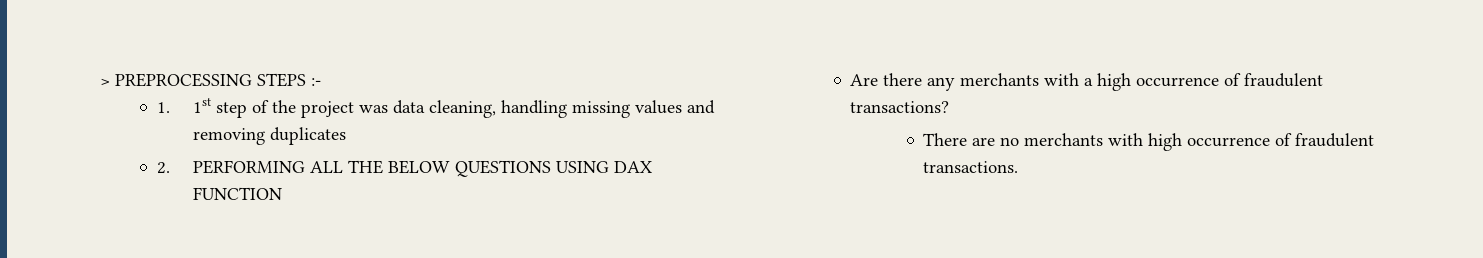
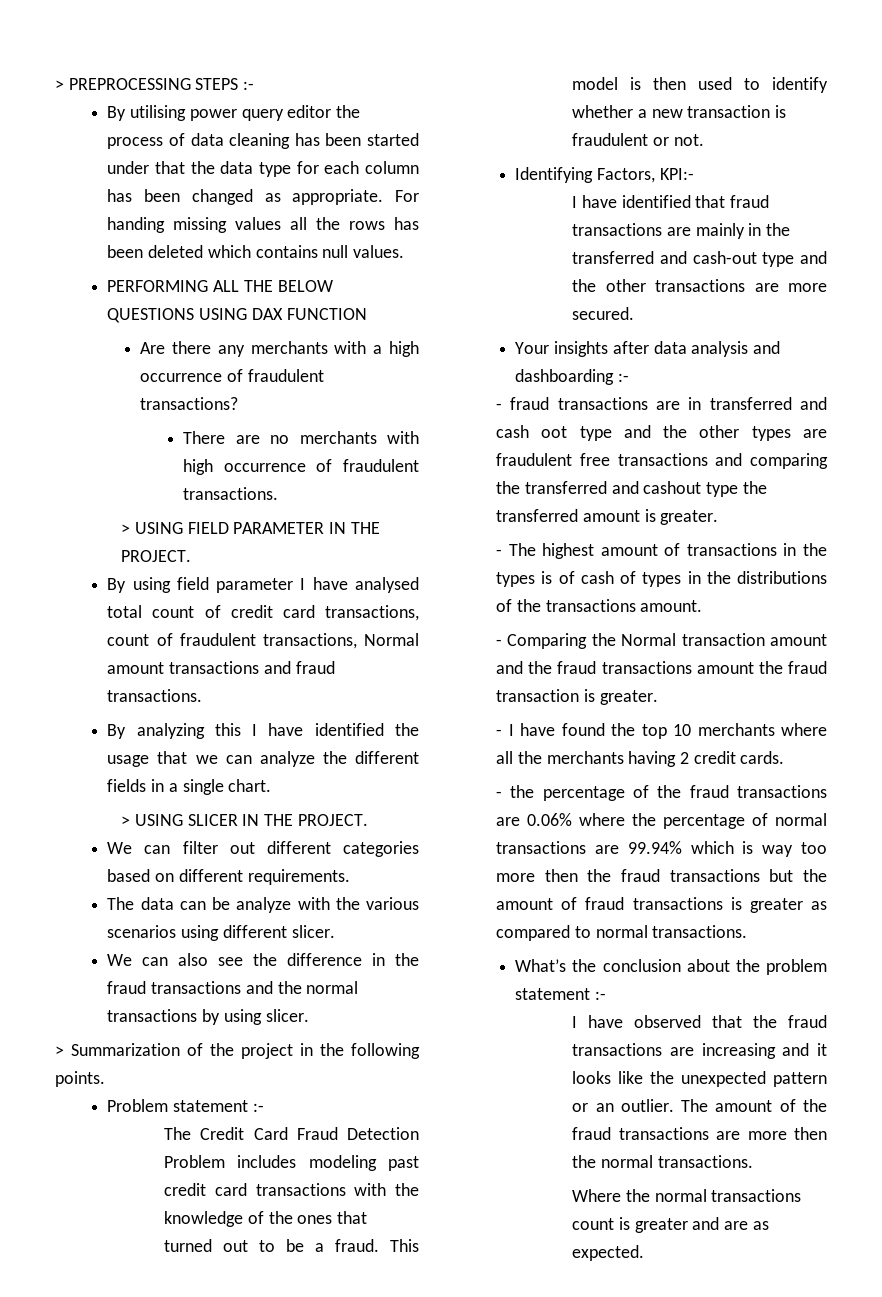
- 1. 1st step of the project was data cleaning, handling missing values and removing duplicates
- 2. PERFORMING ALL THE BELOW QUESTIONS USING DAX FUNCTION
+ By utilising power query editor the process of data cleaning has been started under that the data type for each column has been changed as appropriate. For handing missing values all the rows has been deleted which contains null values.
+ PERFORMING ALL THE BELOW QUESTIONS USING DAX FUNCTION
+ > USING FIELD PARAMETER IN THE PROJECT.
+ By using field parameter I have analysed total count of credit card transactions, count of fraudulent transactions, Normal amount transactions and fraud transactions.
+ By analyzing this I have identified the usage that we can analyze the different fields in a single chart.
+ > USING SLICER IN THE PROJECT.
+ We can filter out different categories based on different requirements.
+ The data can be analyze with the various scenarios using different slicer.
+ We can also see the difference in the fraud transactions and the normal transactions by using slicer.
+ > Summarization of the project in the following points.
+ Problem statement :-
+ The Credit Card Fraud Detection Problem includes modeling past credit card transactions with the knowledge of the ones that turned out to be a fraud. This model is then used to identify whether a new transaction is fraudulent or not.
+ Identifying Factors, KPI:-
+ I have identified that fraud transactions are mainly in the transferred and cash-out type and the other transactions are more secured.
+ Your insights after data analysis and dashboarding :-
+ - fraud transactions are in transferred and cash oot type and the other types are fraudulent free transactions and comparing the transferred and cashout type the transferred amount is greater.
+ - The highest amount of transactions in the types is of cash of types in the distributions of the transactions amount.
+ - Comparing the Normal transaction amount and the fraud transactions amount the fraud transaction is greater.
+ - I have found the top 10 merchants where all the merchants having 2 credit cards.
+ - the percentage of the fraud transactions are 0.06% where the percentage of normal transactions are 99.94% which is way too more then the fraud transactions but the amount of fraud transactions is greater as compared to normal transactions.
+ What’s the conclusion about the problem statement :-
+ I have observed that the fraud transactions are increasing and it looks like the unexpected pattern or an outlier. The amount of the fraud transactions are more then the normal transactions.
+ Where the normal transactions count is greater and are as expected.

